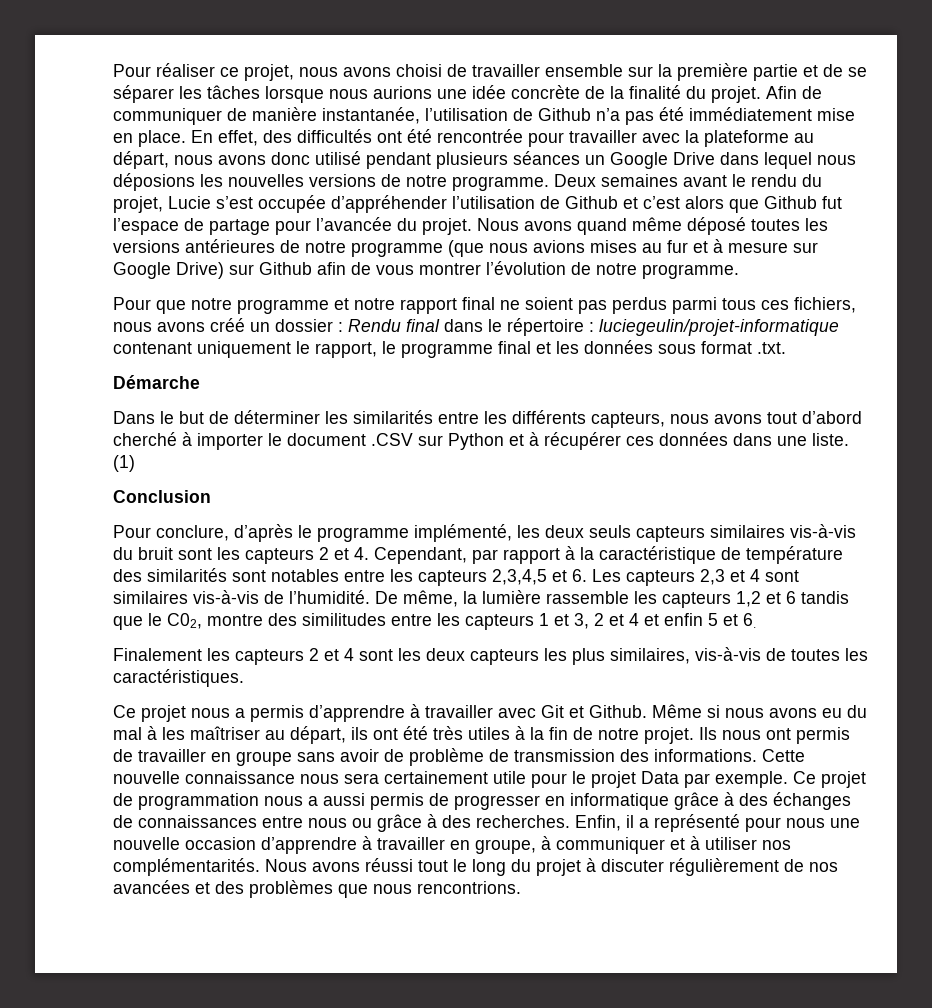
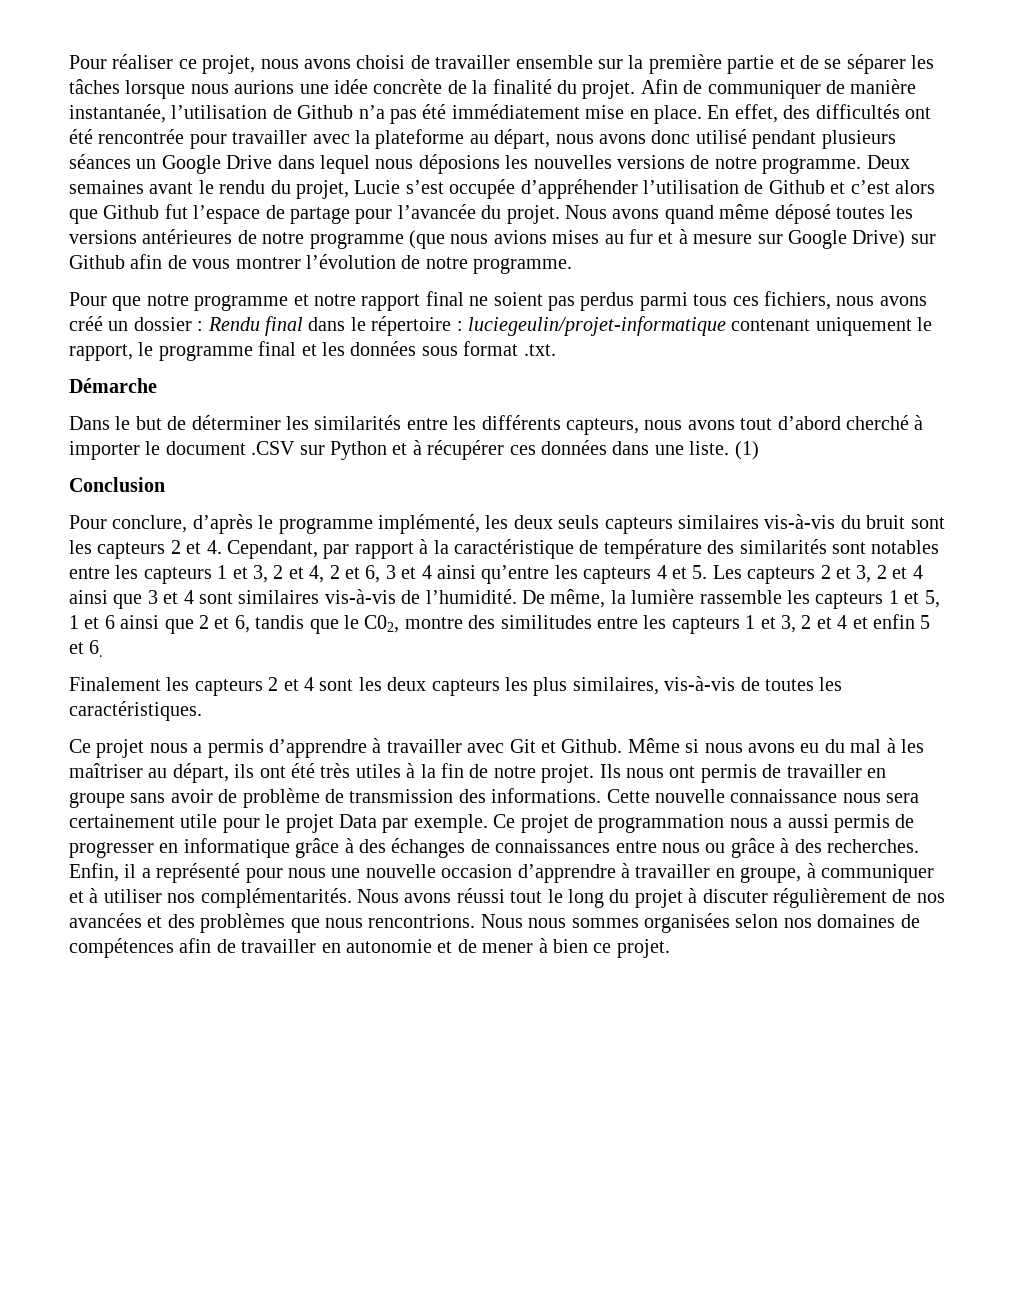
- Pour conclure, d’après le programme implémenté, les deux seuls capteurs similaires vis-à-vis du bruit sont les capteurs 2 et 4. Cependant, par rapport à la caractéristique de température des similarités sont notables entre les capteurs 2,3,4,5 et 6. Les capteurs 2,3 et 4 sont similaires vis-à-vis de l’humidité.
+ Pour conclure, d’après le programme implémenté, les deux seuls capteurs similaires vis-à-vis du bruit sont les capteurs 2 et 4. Cependant, par rapport à la caractéristique de température des similarités sont notables entre les capteurs 1 et 3, 2 et 4, 2 et 6, 3 et 4 ainsi qu’entre les capteurs 4 et 5. Les capteurs 2 et 3, 2 et 4 ainsi que 3 et 4 sont similaires vis-à-vis de l’humidité.
- De même, la lumière rassemble les capteurs 1,2 et 6 tandis que le C02, montre des similitudes entre les capteurs 1 et 3, 2 et 4 et enfin 5 et 6.
+ De même, la lumière rassemble les capteurs 1 et 5, 1 et 6 ainsi que 2 et 6, tandis que le C02, montre des similitudes entre les capteurs 1 et 3, 2 et 4 et enfin 5 et 6.
+ Nous nous sommes organisées selon nos domaines de compétences afin de travailler en autonomie et de mener à bien ce projet.

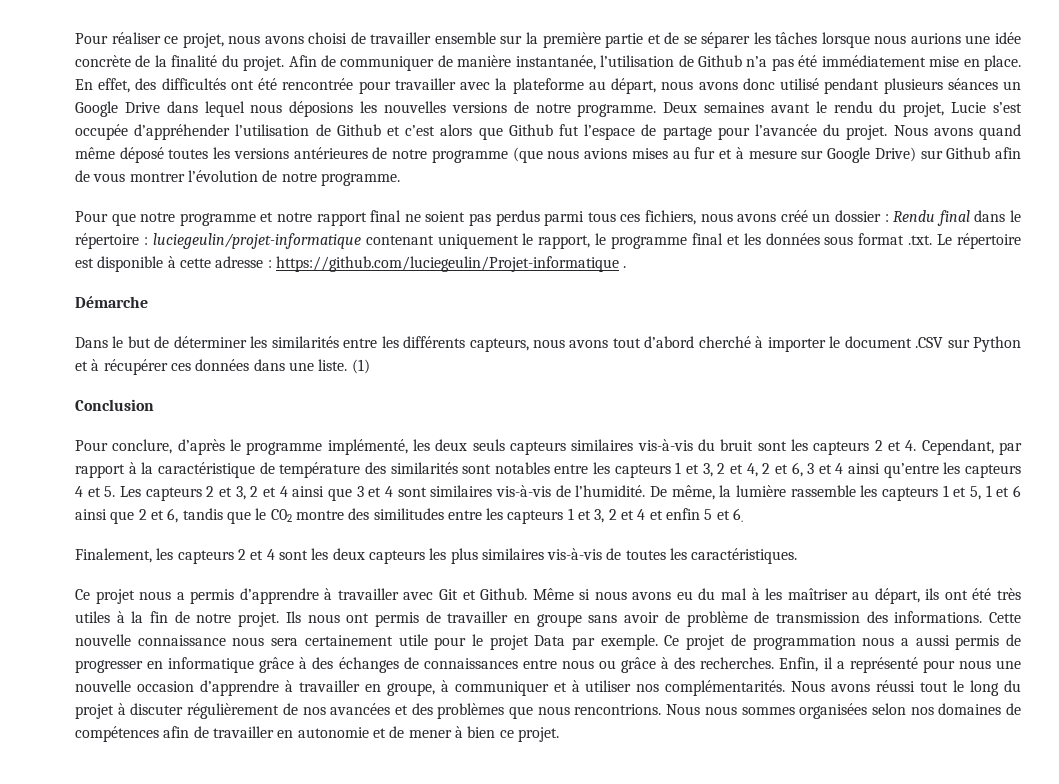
- Pour que notre programme et notre rapport final ne soient pas perdus parmi tous ces fichiers, nous avons créé un dossier : Rendu final dans le répertoire : luciegeulin/projet-informatique contenant uniquement le rapport, le programme final et les données sous format .txt.
+ Pour que notre programme et notre rapport final ne soient pas perdus parmi tous ces fichiers, nous avons créé un dossier : Rendu final dans le répertoire : luciegeulin/projet-informatique contenant uniquement le rapport, le programme final et les données sous format .txt. Le répertoire est disponible à cette adresse : https://github.com/luciegeulin/Projet-informatique .
- De même, la lumière rassemble les capteurs 1 et 5, 1 et 6 ainsi que 2 et 6, tandis que le C02, montre des similitudes entre les capteurs 1 et 3, 2 et 4 et enfin 5 et 6.
+ De même, la lumière rassemble les capteurs 1 et 5, 1 et 6 ainsi que 2 et 6, tandis que le C02 montre des similitudes entre les capteurs 1 et 3, 2 et 4 et enfin 5 et 6.
- Finalement les capteurs 2 et 4 sont les deux capteurs les plus similaires, vis-à-vis de toutes les caractéristiques.
+ Finalement, les capteurs 2 et 4 sont les deux capteurs les plus similaires vis-à-vis de toutes les caractéristiques.

